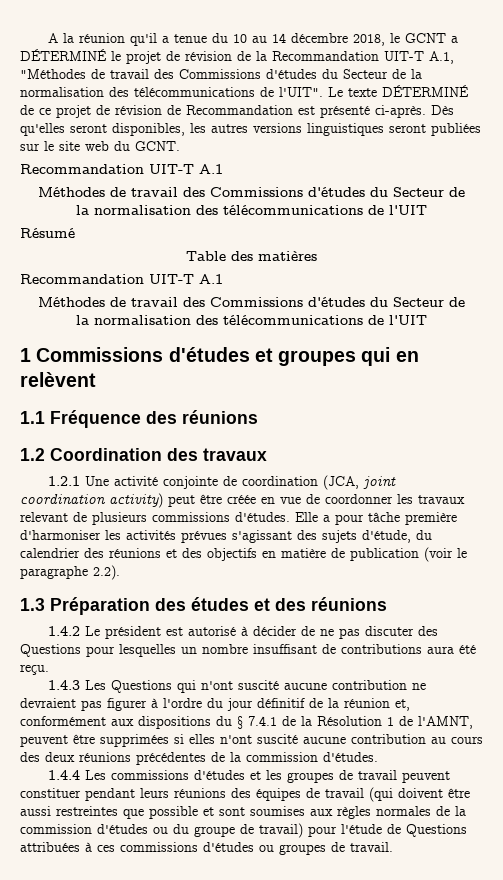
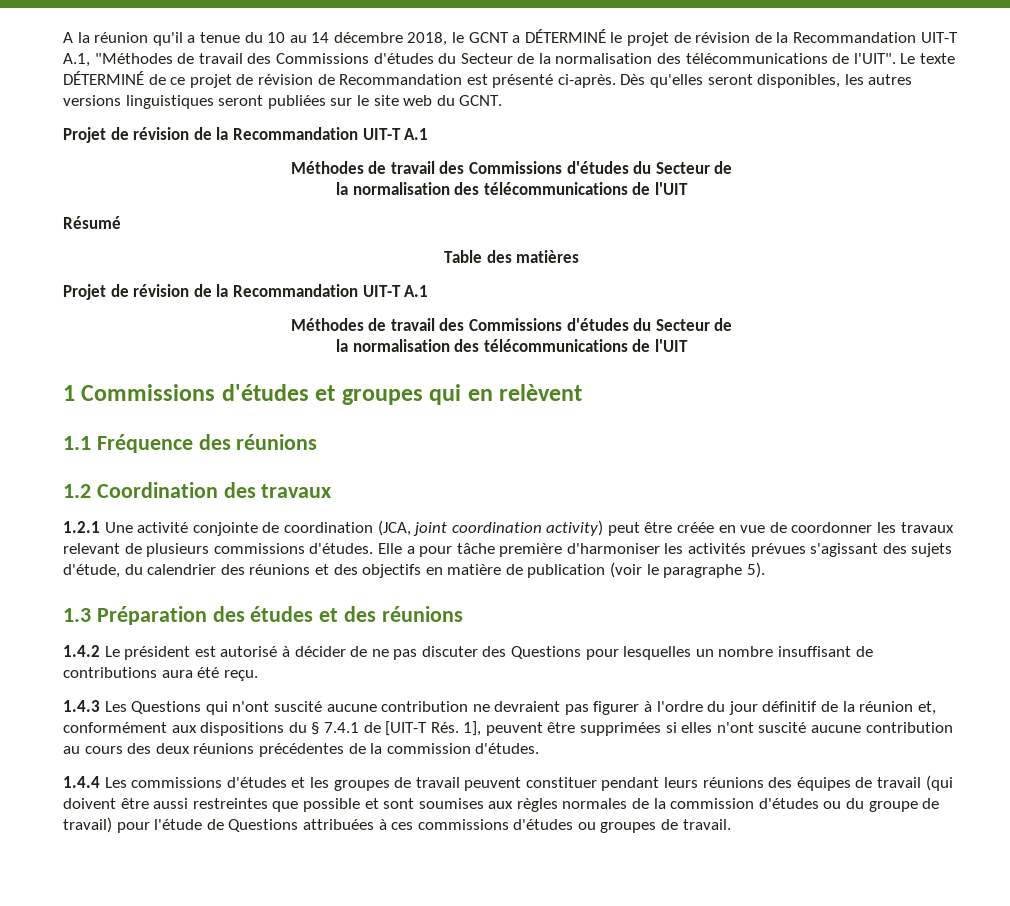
  Dès qu'elles seront disponibles, les autres versions linguistiques seront publiées sur le site web du GCNT.
- Recommandation UIT-T A.1
+ Projet de révision de la Recommandation UIT-T A.1
  Table des matières
- Recommandation UIT-T A.1
+ Projet de révision de la Recommandation UIT-T A.1
- Elle a pour tâche première d'harmoniser les activités prévues s'agissant des sujets d'étude, du calendrier des réunions et des objectifs en matière de publication (voir le paragraphe 2.2).
+ Elle a pour tâche première d'harmoniser les activités prévues s'agissant des sujets d'étude, du calendrier des réunions et des objectifs en matière de publication (voir le paragraphe 5).
- 1.4.3 Les Questions qui n'ont suscité aucune contribution ne devraient pas figurer à l'ordre du jour définitif de la réunion et, conformément aux dispositions du § 7.4.1 de la Résolution 1 de l'AMNT, peuvent être supprimées si elles n'ont suscité aucune contribution au cours des deux réunions précédentes de la commission d'études.
+ 1.4.3 Les Questions qui n'ont suscité aucune contribution ne devraient pas figurer à l'ordre du jour définitif de la réunion et, conformément aux dispositions du § 7.4.1 de [UIT-T Rés. 1], peuvent être supprimées si elles n'ont suscité aucune contribution au cours des deux réunions précédentes de la commission d'études.

